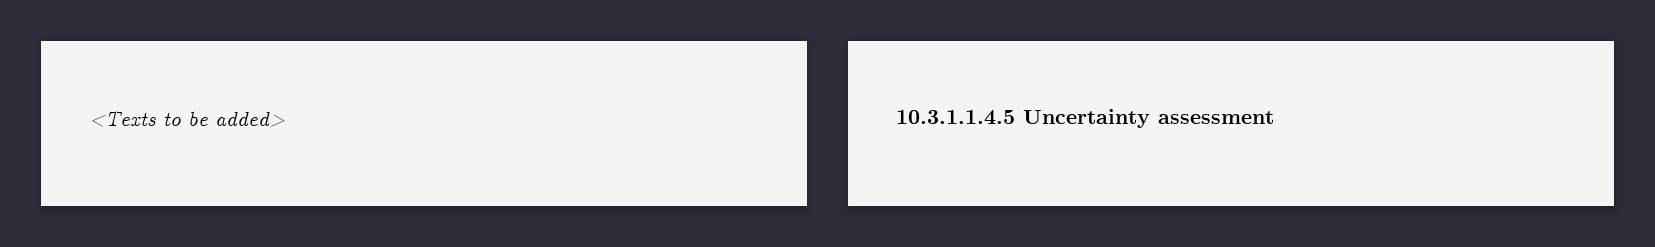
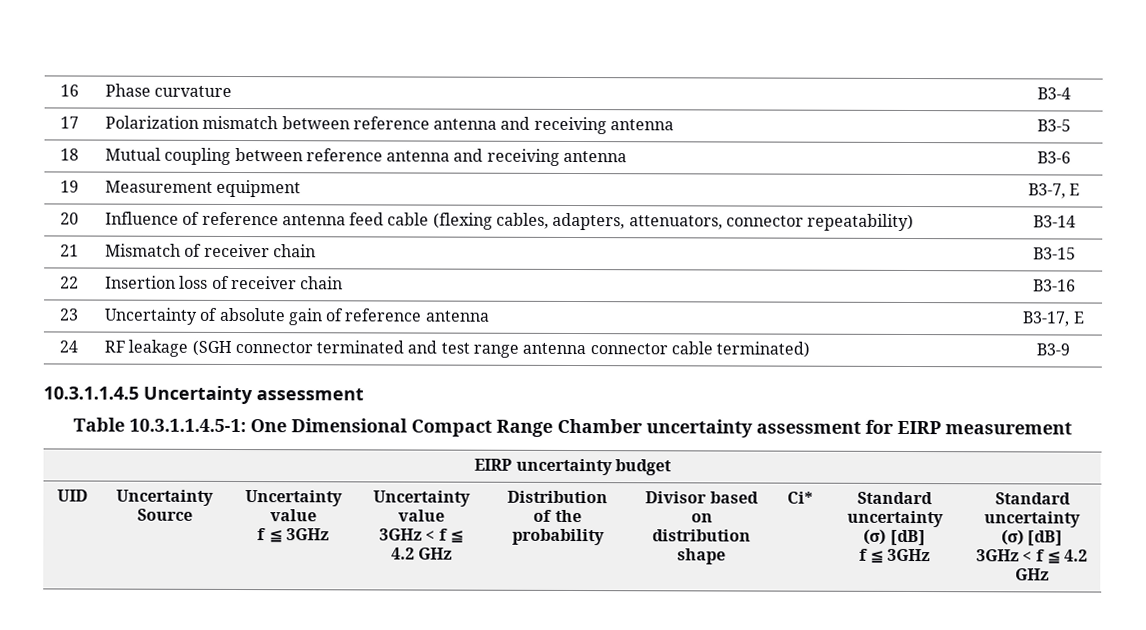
- <Texts to be added>
+ 16 | Phase curvature | B3-4
+ 17 | Polarization mismatch between reference antenna and receiving antenna | B3-5
+ 18 | Mutual coupling between reference antenna and receiving antenna | B3-6
+ 19 | Measurement equipment | B3-7, E
+ 20 | Influence of reference antenna feed cable (flexing cables, adapters, attenuators, connector repeatability) | B3-14
+ 21 | Mismatch of receiver chain | B3-15
+ 22 | Insertion loss of receiver chain | B3-16
+ 23 | Uncertainty of absolute gain of reference antenna | B3-17, E
+ 24 | RF leakage (SGH connector terminated and test range antenna connector cable terminated) | B3-9
  10.3.1.1.4.5 Uncertainty assessment
+ Table 10.3.1.1.4.5-1: One Dimensional Compact Range Chamber uncertainty assessment for EIRP measurement
+ EIRP uncertainty budget
+ UID | Uncertainty Source | Uncertainty value
+ f ≦ 3GHz | Uncertainty value
+ 3GHz < f ≦ 4.2 GHz | Distribution of the probability | Divisor based on distribution shape | Ci* | Standard uncertainty (σ) [dB]
+ f ≦ 3GHz | Standard uncertainty (σ) [dB]
+ 3GHz < f ≦ 4.2 GHz

